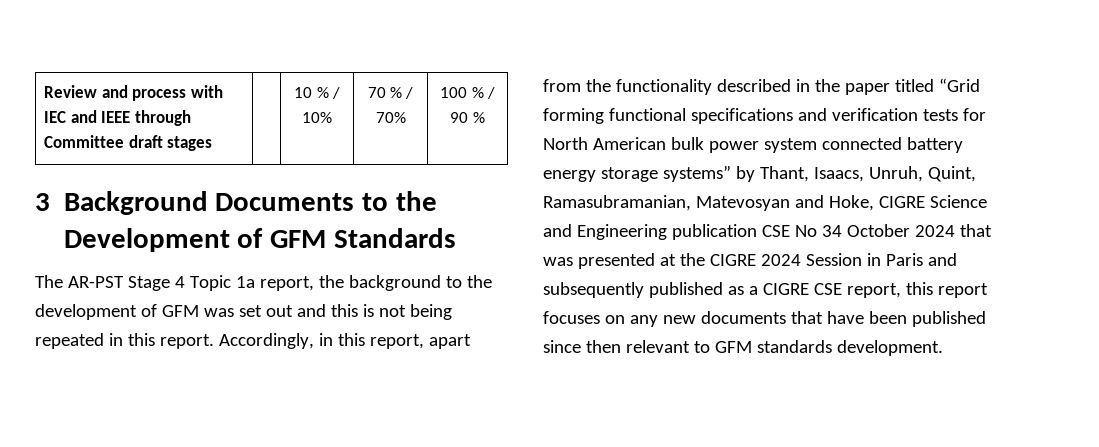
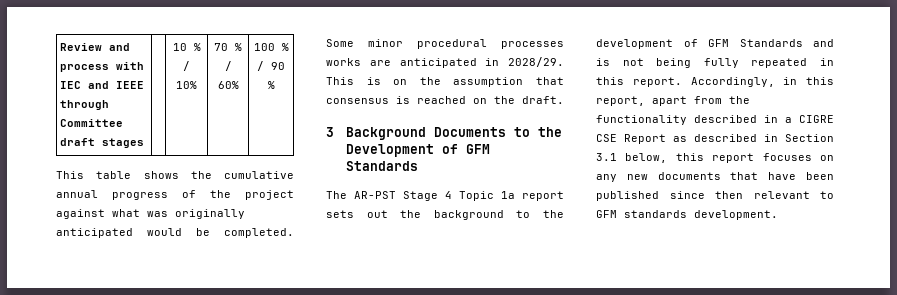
- Review and process with IEC and IEEE through Committee draft stages | | 10 % / 10% | 70 % / 70% | 100 % / 90 %
+ Review and process with IEC and IEEE through Committee draft stages | | 10 % / 10% | 70 % / 60% | 100 % / 90 %
+ This table shows the cumulative annual progress of the project against what was originally anticipated would be completed. Some minor procedural processes works are anticipated in 2028/29. This is on the assumption that consensus is reached on the draft.
- The AR-PST Stage 4 Topic 1a report, the background to the development of GFM was set out and this is not being repeated in this report.
+ The AR-PST Stage 4 Topic 1a report sets out the background to the development of GFM Standards and is not being fully repeated in this report.
- Accordingly, in this report, apart from the functionality described in the paper titled “Grid forming functional specifications and verification tests for North American bulk power system connected battery energy storage systems” by Thant, Isaacs, Unruh, Quint, Ramasubramanian, Matevosyan and Hoke, CIGRE Science and Engineering publication CSE No 34 October 2024 that was presented at the CIGRE 2024 Session in Paris and subsequently published as a CIGRE CSE report, this report focuses on any new documents that have been published since then relevant to GFM standards development.
+ Accordingly, in this report, apart from the functionality described in a CIGRE CSE Report as described in Section 3.1 below, this report focuses on any new documents that have been published since then relevant to GFM standards development.

